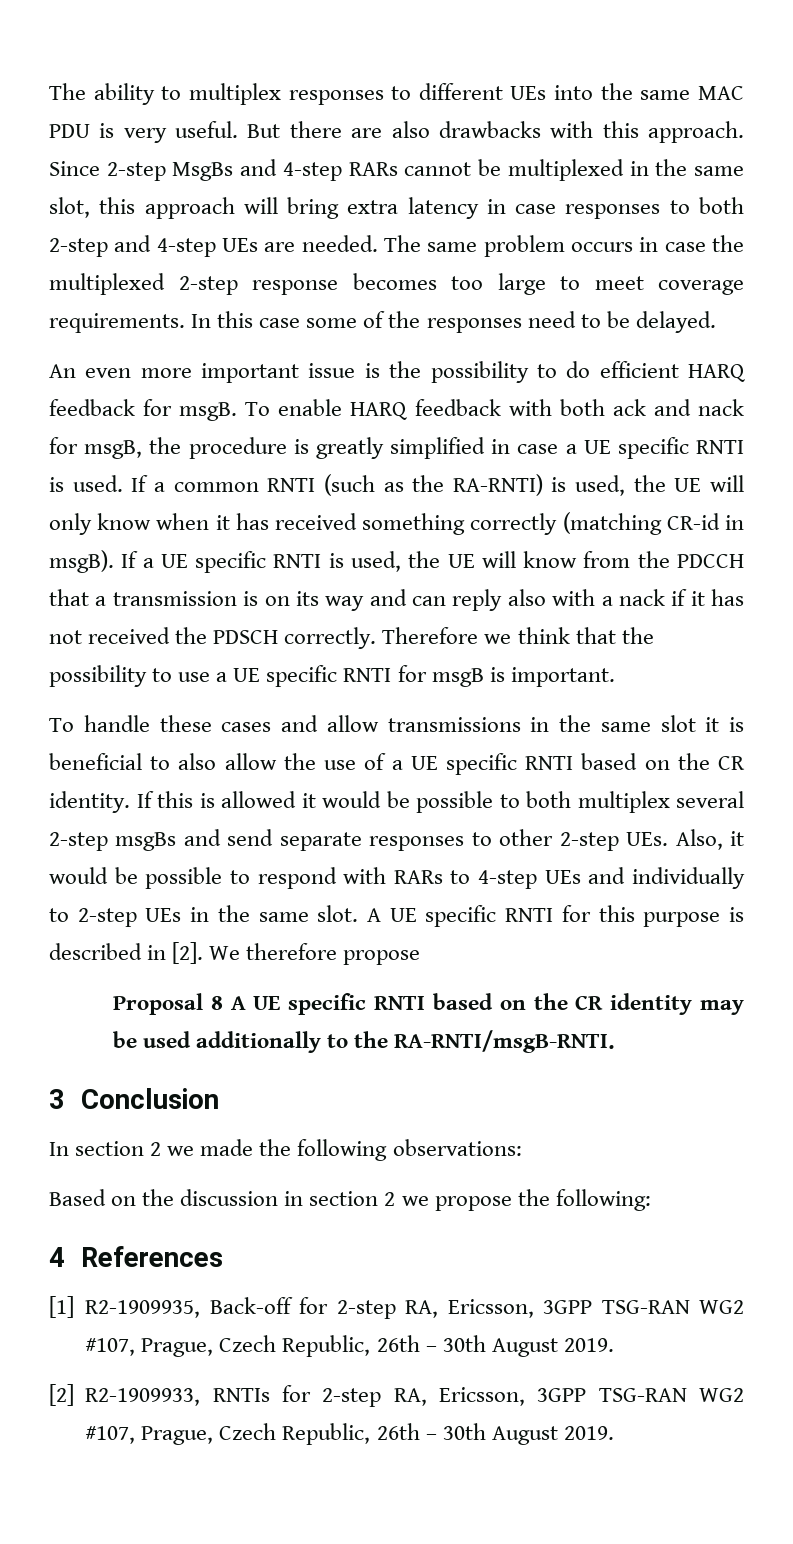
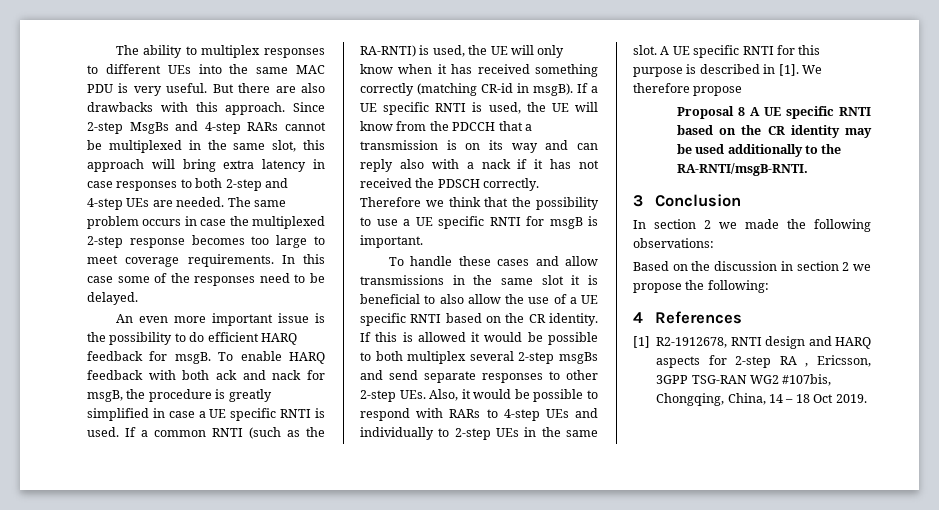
- A UE specific RNTI for this purpose is described in [2].
+ A UE specific RNTI for this purpose is described in [1].
- [1] R2-1909935, Back-off for 2-step RA, Ericsson, 3GPP TSG-RAN WG2 #107, Prague, Czech Republic, 26th – 30th August 2019.
- [2] R2-1909933, RNTIs for 2-step RA, Ericsson, 3GPP TSG-RAN WG2 #107, Prague, Czech Republic, 26th – 30th August 2019.
+ [1] R2-1912678, RNTI design and HARQ aspects for 2-step RA , Ericsson, 3GPP TSG-RAN WG2 #107bis, Chongqing, China, 14 – 18 Oct 2019.

